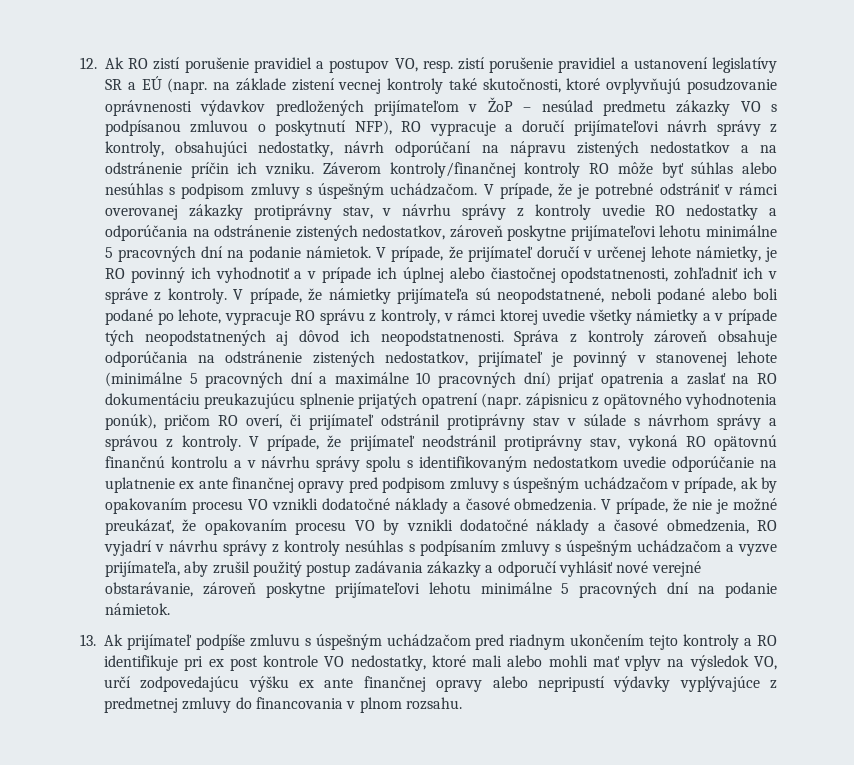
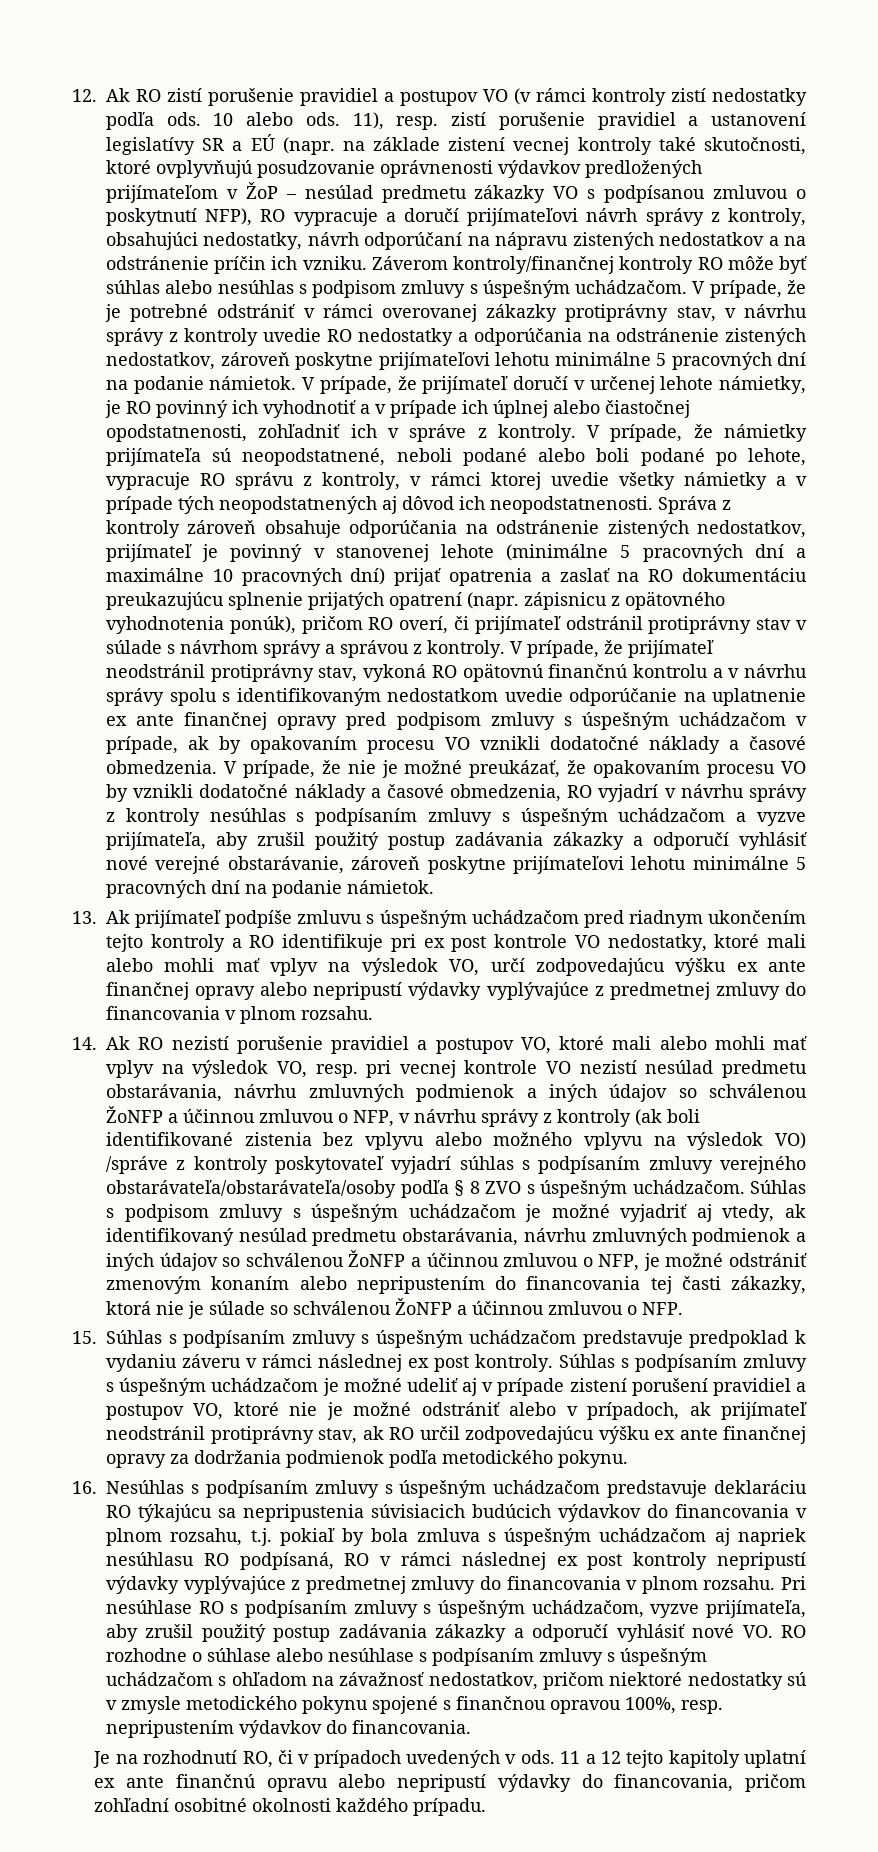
- 12. Ak RO zistí porušenie pravidiel a postupov VO, resp. zistí porušenie pravidiel a ustanovení legislatívy SR a EÚ (napr. na základe zistení vecnej kontroly také skutočnosti, ktoré ovplyvňujú posudzovanie oprávnenosti výdavkov predložených prijímateľom v ŽoP – nesúlad predmetu zákazky VO s podpísanou zmluvou o poskytnutí NFP), RO vypracuje a doručí prijímateľovi návrh správy z kontroly, obsahujúci nedostatky, návrh odporúčaní na nápravu zistených nedostatkov a na odstránenie príčin ich vzniku.
+ 12. Ak RO zistí porušenie pravidiel a postupov VO (v rámci kontroly zistí nedostatky podľa ods. 10 alebo ods. 11), resp. zistí porušenie pravidiel a ustanovení legislatívy SR a EÚ (napr. na základe zistení vecnej kontroly také skutočnosti, ktoré ovplyvňujú posudzovanie oprávnenosti výdavkov predložených prijímateľom v ŽoP – nesúlad predmetu zákazky VO s podpísanou zmluvou o poskytnutí NFP), RO vypracuje a doručí prijímateľovi návrh správy z kontroly, obsahujúci nedostatky, návrh odporúčaní na nápravu zistených nedostatkov a na odstránenie príčin ich vzniku.
+ 14. Ak RO nezistí porušenie pravidiel a postupov VO, ktoré mali alebo mohli mať vplyv na výsledok VO, resp. pri vecnej kontrole VO nezistí nesúlad predmetu obstarávania, návrhu zmluvných podmienok a iných údajov so schválenou ŽoNFP a účinnou zmluvou o NFP, v návrhu správy z kontroly (ak boli identifikované zistenia bez vplyvu alebo možného vplyvu na výsledok VO) /správe z kontroly poskytovateľ vyjadrí súhlas s podpísaním zmluvy verejného obstarávateľa/obstarávateľa/osoby podľa § 8 ZVO s úspešným uchádzačom. Súhlas s podpisom zmluvy s úspešným uchádzačom je možné vyjadriť aj vtedy, ak identifikovaný nesúlad predmetu obstarávania, návrhu zmluvných podmienok a iných údajov so schválenou ŽoNFP a účinnou zmluvou o NFP, je možné odstrániť zmenovým konaním alebo nepripustením do financovania tej časti zákazky, ktorá nie je súlade so schválenou ŽoNFP a účinnou zmluvou o NFP.
+ 15. Súhlas s podpísaním zmluvy s úspešným uchádzačom predstavuje predpoklad k vydaniu záveru v rámci následnej ex post kontroly. Súhlas s podpísaním zmluvy s úspešným uchádzačom je možné udeliť aj v prípade zistení porušení pravidiel a postupov VO, ktoré nie je možné odstrániť alebo v prípadoch, ak prijímateľ neodstránil protiprávny stav, ak RO určil zodpovedajúcu výšku ex ante finančnej opravy za dodržania podmienok podľa metodického pokynu.
+ 16. Nesúhlas s podpísaním zmluvy s úspešným uchádzačom predstavuje deklaráciu RO týkajúcu sa nepripustenia súvisiacich budúcich výdavkov do financovania v plnom rozsahu, t.j. pokiaľ by bola zmluva s úspešným uchádzačom aj napriek nesúhlasu RO podpísaná, RO v rámci následnej ex post kontroly nepripustí výdavky vyplývajúce z predmetnej zmluvy do financovania v plnom rozsahu. Pri nesúhlase RO s podpísaním zmluvy s úspešným uchádzačom, vyzve prijímateľa, aby zrušil použitý postup zadávania zákazky a odporučí vyhlásiť nové VO. RO rozhodne o súhlase alebo nesúhlase s podpísaním zmluvy s úspešným uchádzačom s ohľadom na závažnosť nedostatkov, pričom niektoré nedostatky sú v zmysle metodického pokynu spojené s finančnou opravou 100%, resp. nepripustením výdavkov do financovania.
+ Je na rozhodnutí RO, či v prípadoch uvedených v ods. 11 a 12 tejto kapitoly uplatní ex ante finančnú opravu alebo nepripustí výdavky do financovania, pričom zohľadní osobitné okolnosti každého prípadu.

